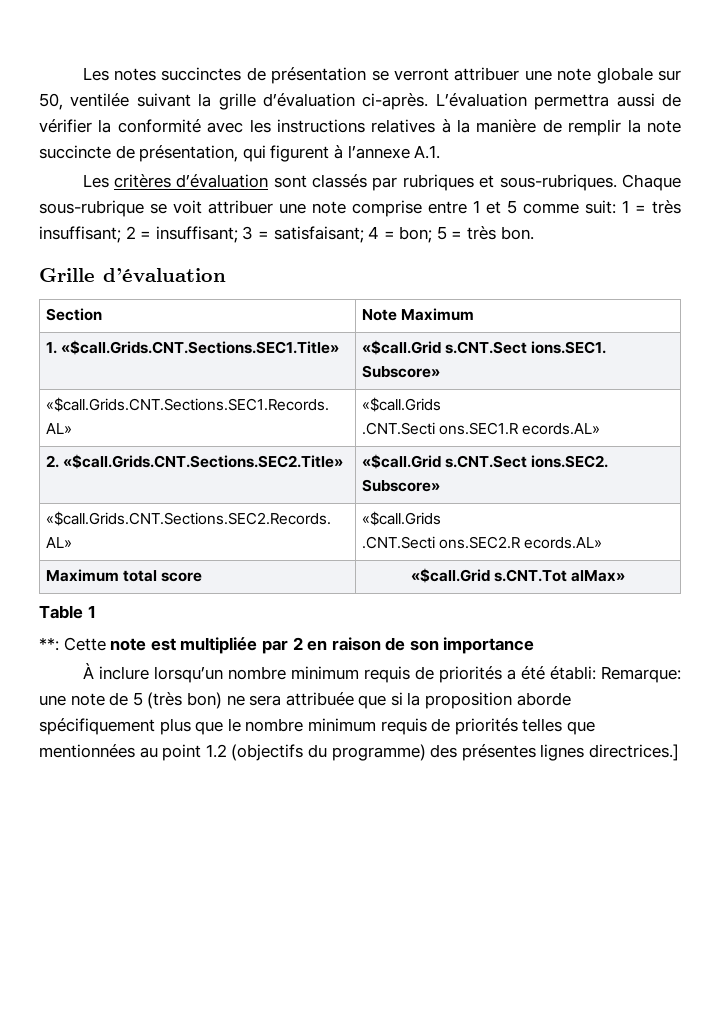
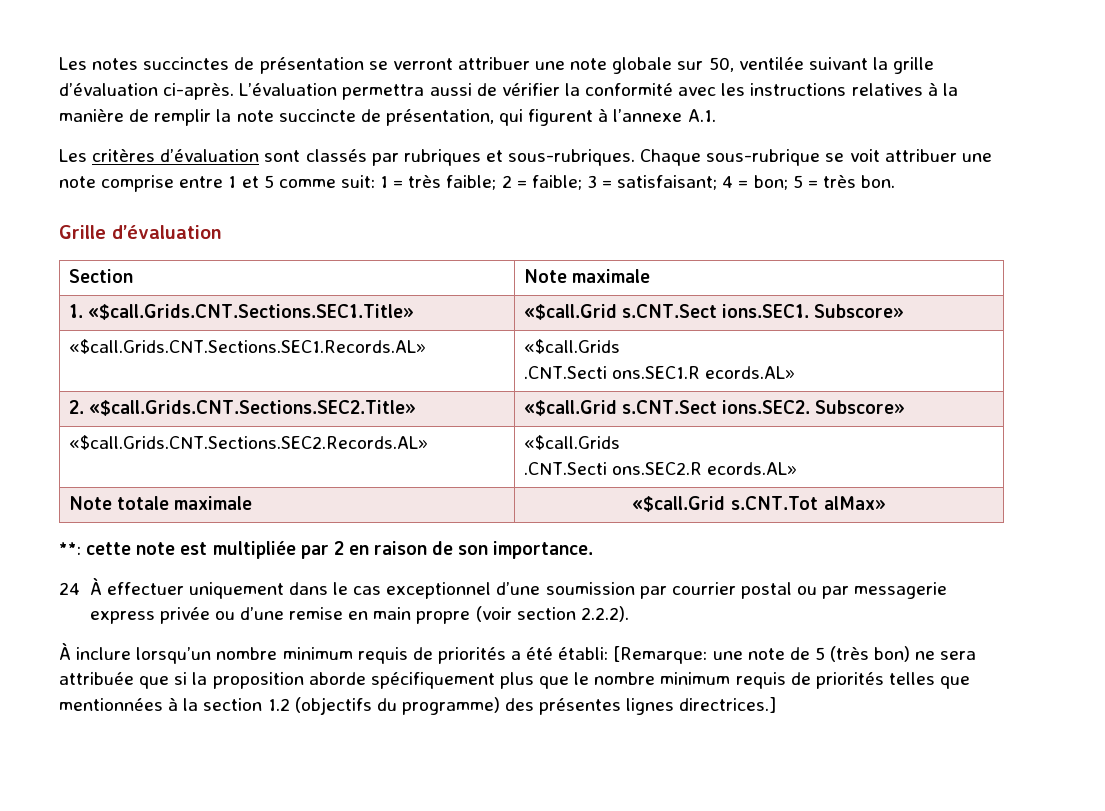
- Chaque sous-rubrique se voit attribuer une note comprise entre 1 et 5 comme suit: 1 = très insuffisant; 2 = insuffisant; 3 = satisfaisant; 4 = bon; 5 = très bon.
+ Chaque sous-rubrique se voit attribuer une note comprise entre 1 et 5 comme suit: 1 = très faible; 2 = faible; 3 = satisfaisant; 4 = bon; 5 = très bon.
- Section | Note Maximum
+ Section | Note maximale
- Maximum total score | «$call.Grid s.CNT.Tot alMax»
+ Note totale maximale | «$call.Grid s.CNT.Tot alMax»
- Table 1
- **: Cette note est multipliée par 2 en raison de son importance
+ **: cette note est multipliée par 2 en raison de son importance.
+ 24 À effectuer uniquement dans le cas exceptionnel d’une soumission par courrier postal ou par messagerie express privée ou d’une remise en main propre (voir section 2.2.2).
- À inclure lorsqu’un nombre minimum requis de priorités a été établi: Remarque: une note de 5 (très bon) ne sera attribuée que si la proposition aborde spécifiquement plus que le nombre minimum requis de priorités telles que mentionnées au point 1.2 (objectifs du programme) des présentes lignes directrices.]
+ À inclure lorsqu’un nombre minimum requis de priorités a été établi: [Remarque: une note de 5 (très bon) ne sera attribuée que si la proposition aborde spécifiquement plus que le nombre minimum requis de priorités telles que mentionnées à la section 1.2 (objectifs du programme) des présentes lignes directrices.]

